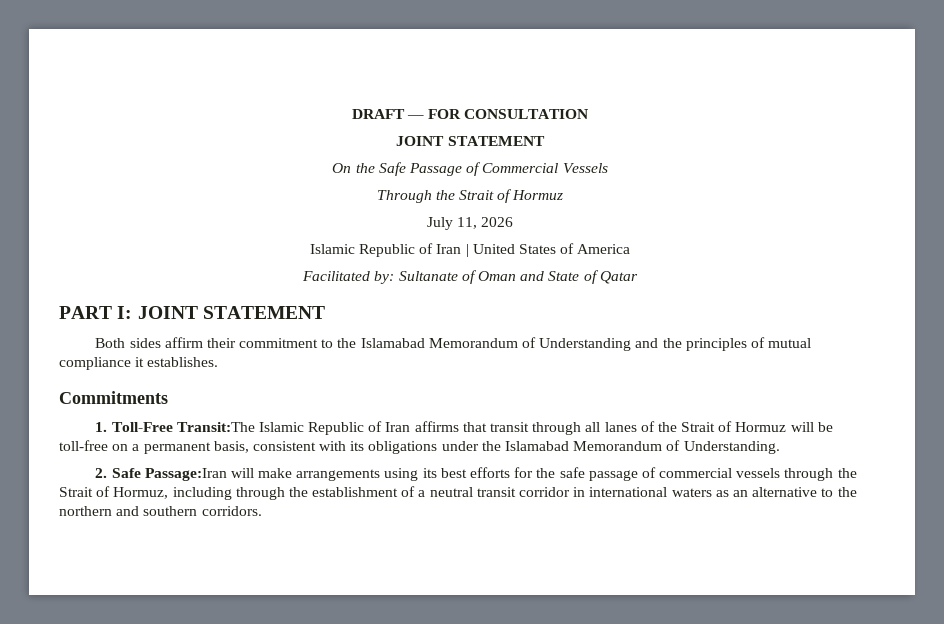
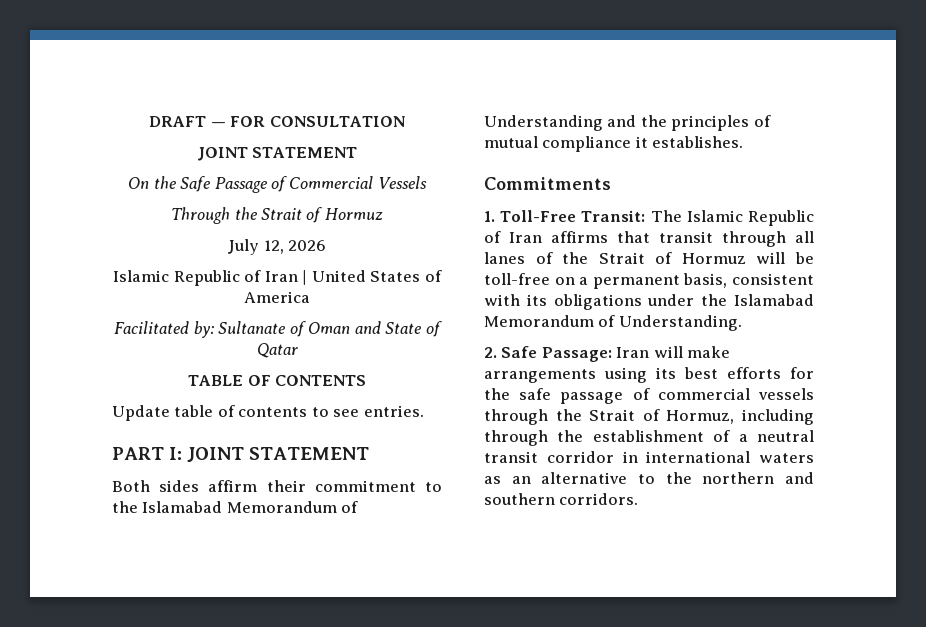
- July 11, 2026
+ July 12, 2026
+ TABLE OF CONTENTS
+ Update table of contents to see entries.
- 1. Toll-Free Transit:The Islamic Republic of Iran affirms that transit through all lanes of the Strait of Hormuz will be toll-free on a permanent basis, consistent with its obligations under the Islamabad Memorandum of Understanding.
+ 1. Toll-Free Transit: The Islamic Republic of Iran affirms that transit through all lanes of the Strait of Hormuz will be toll-free on a permanent basis, consistent with its obligations under the Islamabad Memorandum of Understanding.
- 2. Safe Passage:Iran will make arrangements using its best efforts for the safe passage of commercial vessels through the Strait of Hormuz, including through the establishment of a neutral transit corridor in international waters as an alternative to the northern and southern corridors.
+ 2. Safe Passage: Iran will make arrangements using its best efforts for the safe passage of commercial vessels through the Strait of Hormuz, including through the establishment of a neutral transit corridor in international waters as an alternative to the northern and southern corridors.

